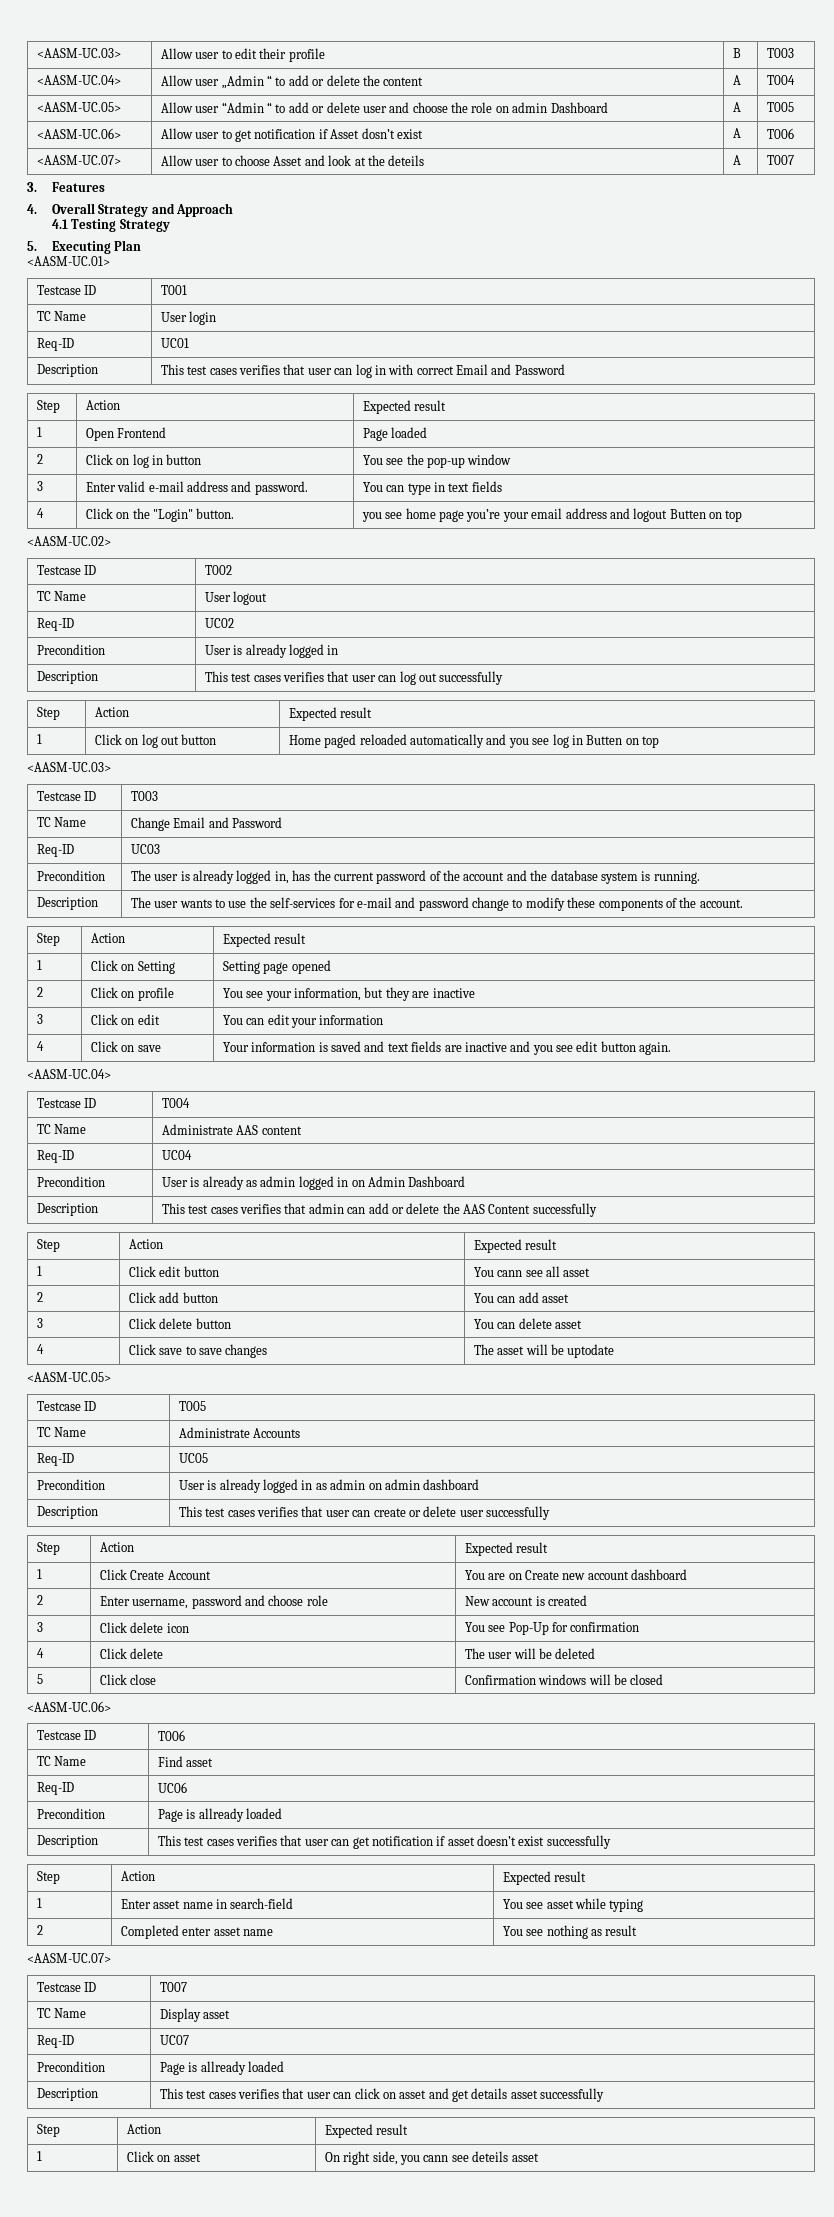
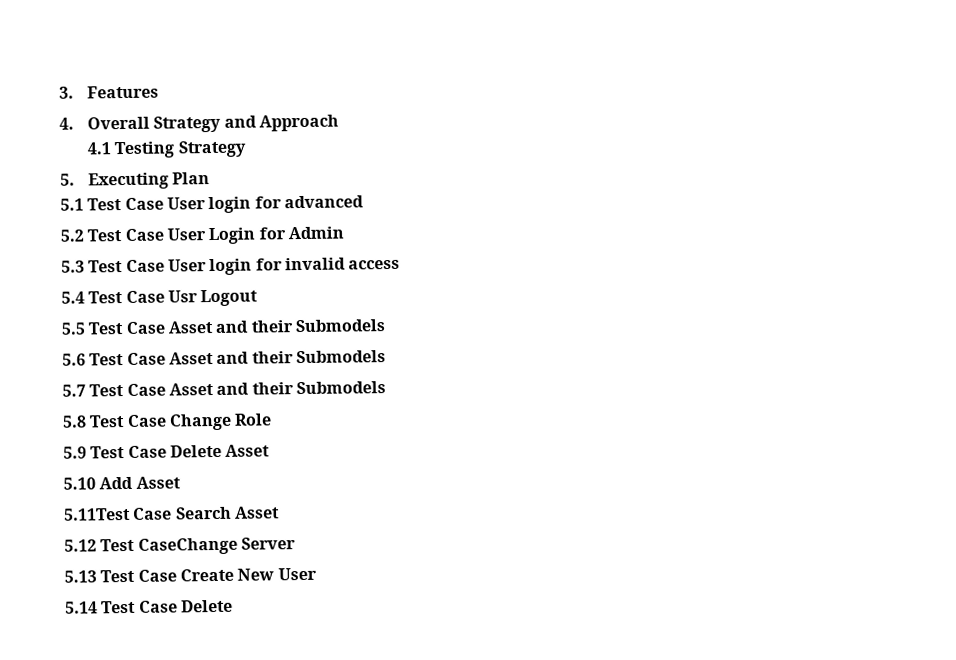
- <AASM-UC.03> | Allow user to edit their profile | B | T003
- <AASM-UC.04> | Allow user „Admin “ to add or delete the content | A | T004
- <AASM-UC.05> | Allow user “Admin “ to add or delete user and choose the role on admin Dashboard | A | T005
- <AASM-UC.06> | Allow user to get notification if Asset dosn’t exist | A | T006
- <AASM-UC.07> | Allow user to choose Asset and look at the deteils | A | T007
- <AASM-UC.01>
- Testcase ID | T001
- TC Name | User login
- Req-ID | UC01
- Description | This test cases verifies that user can log in with correct Email and Password
- Step | Action | Expected result
- 1 | Open Frontend | Page loaded
- 2 | Click on log in button | You see the pop-up window
- 3 | Enter valid e-mail address and password. | You can type in text fields
- 4 | Click on the "Login" button. | you see home page you’re your email address and logout Butten on top
- <AASM-UC.02>
- Testcase ID | T002
- TC Name | User logout
- Req-ID | UC02
- Precondition | User is already logged in
- Description | This test cases verifies that user can log out successfully
- Step | Action | Expected result
- 1 | Click on log out button | Home paged reloaded automatically and you see log in Butten on top
- <AASM-UC.03>
- Testcase ID | T003
- TC Name | Change Email and Password
- Req-ID | UC03
- Precondition | The user is already logged in, has the current password of the account and the database system is running.
- Description | The user wants to use the self-services for e-mail and password change to modify these components of the account.
- Step | Action | Expected result
- 1 | Click on Setting | Setting page opened
- 2 | Click on profile | You see your information, but they are inactive
- 3 | Click on edit | You can edit your information
- 4 | Click on save | Your information is saved and text fields are inactive and you see edit button again.
- <AASM-UC.04>
- Testcase ID | T004
- TC Name | Administrate AAS content
- Req-ID | UC04
- Precondition | User is already as admin logged in on Admin Dashboard
- Description | This test cases verifies that admin can add or delete the AAS Content successfully
- Step | Action | Expected result
- 1 | Click edit button | You cann see all asset
- 2 | Click add button | You can add asset
- 3 | Click delete button | You can delete asset
- 4 | Click save to save changes | The asset will be uptodate
- <AASM-UC.05>
- Testcase ID | T005
- TC Name | Administrate Accounts
- Req-ID | UC05
- Precondition | User is already logged in as admin on admin dashboard
- Description | This test cases verifies that user can create or delete user successfully
- Step | Action | Expected result
- 1 | Click Create Account | You are on Create new account dashboard
- 2 | Enter username, password and choose role | New account is created
- 3 | Click delete icon | You see Pop-Up for confirmation
- 4 | Click delete | The user will be deleted
- 5 | Click close | Confirmation windows will be closed
- <AASM-UC.06>
- Testcase ID | T006
- TC Name | Find asset
- Req-ID | UC06
- Precondition | Page is allready loaded
- Description | This test cases verifies that user can get notification if asset doesn’t exist successfully
- Step | Action | Expected result
- 1 | Enter asset name in search-field | You see asset while typing
- 2 | Completed enter asset name | You see nothing as result
- <AASM-UC.07>
- Testcase ID | T007
- TC Name | Display asset
- Req-ID | UC07
- Precondition | Page is allready loaded
- Description | This test cases verifies that user can click on asset and get details asset successfully
- Step | Action | Expected result
- 1 | Click on asset | On right side, you cann see deteils asset
+ 5.1 Test Case User login for advanced
+ 5.2 Test Case User Login for Admin
+ 5.3 Test Case User login for invalid access
+ 5.4 Test Case Usr Logout
+ 5.5 Test Case Asset and their Submodels
+ 5.6 Test Case Asset and their Submodels
+ 5.7 Test Case Asset and their Submodels
+ 5.8 Test Case Change Role
+ 5.9 Test Case Delete Asset
+ 5.10 Add Asset
+ 5.11Test Case Search Asset
+ 5.12 Test CaseChange Server
+ 5.13 Test Case Create New User
+ 5.14 Test Case Delete

